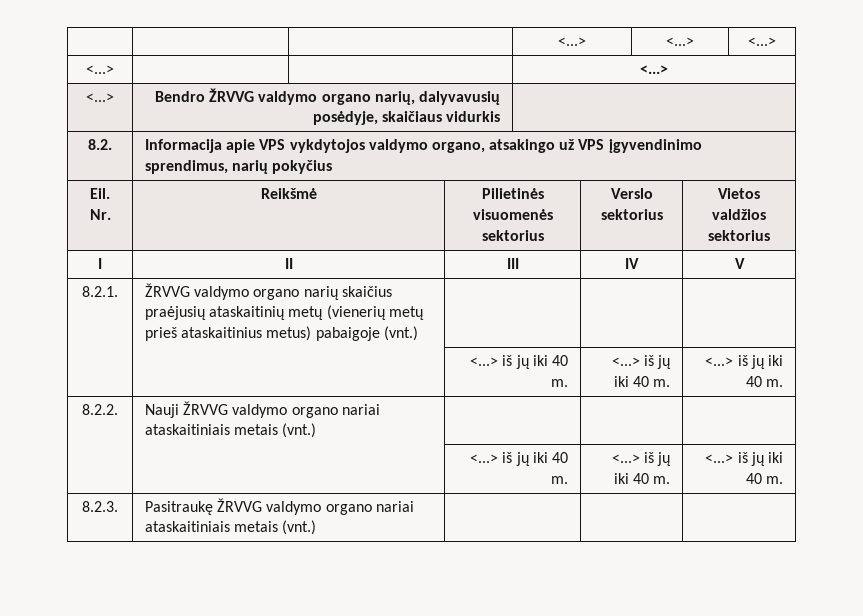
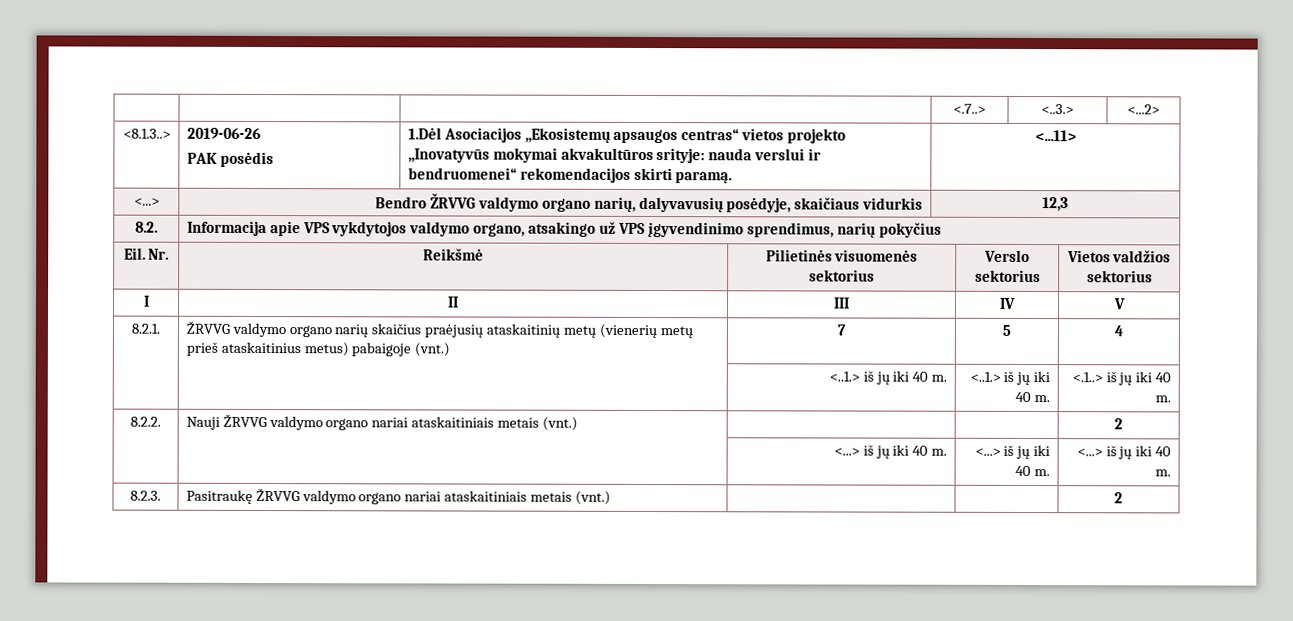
- | | | <...> | <...> | <...>
- <...> | | | <...>
+ | | | <.7..> | <..3.> | <...2>
+ <8.1.3..> | 2019-06-26
+ PAK posėdis | 1.Dėl Asociacijos ,,Ekosistemų apsaugos centras“ vietos projekto ,,Inovatyvūs mokymai akvakultūros srityje: nauda verslui ir bendruomenei“ rekomendacijos skirti paramą. | <...11>
- <...> | Bendro ŽRVVG valdymo organo narių, dalyvavusių posėdyje, skaičiaus vidurkis |
+ <...> | Bendro ŽRVVG valdymo organo narių, dalyvavusių posėdyje, skaičiaus vidurkis | 12,3
- 8.2.1. | ŽRVVG valdymo organo narių skaičius praėjusių ataskaitinių metų (vienerių metų prieš ataskaitinius metus) pabaigoje (vnt.) | | |
- | | <...> iš jų iki 40 m. | <...> iš jų iki 40 m. | <...> iš jų iki 40 m.
+ 8.2.1. | ŽRVVG valdymo organo narių skaičius praėjusių ataskaitinių metų (vienerių metų prieš ataskaitinius metus) pabaigoje (vnt.) | 7 | 5 | 4
+ | | <..1.> iš jų iki 40 m. | <..1.> iš jų iki 40 m. | <.1..> iš jų iki 40 m.
- 8.2.2. | Nauji ŽRVVG valdymo organo nariai ataskaitiniais metais (vnt.) | | |
+ 8.2.2. | Nauji ŽRVVG valdymo organo nariai ataskaitiniais metais (vnt.) | | | 2
- 8.2.3. | Pasitraukę ŽRVVG valdymo organo nariai ataskaitiniais metais (vnt.) | | |
+ 8.2.3. | Pasitraukę ŽRVVG valdymo organo nariai ataskaitiniais metais (vnt.) | | | 2

